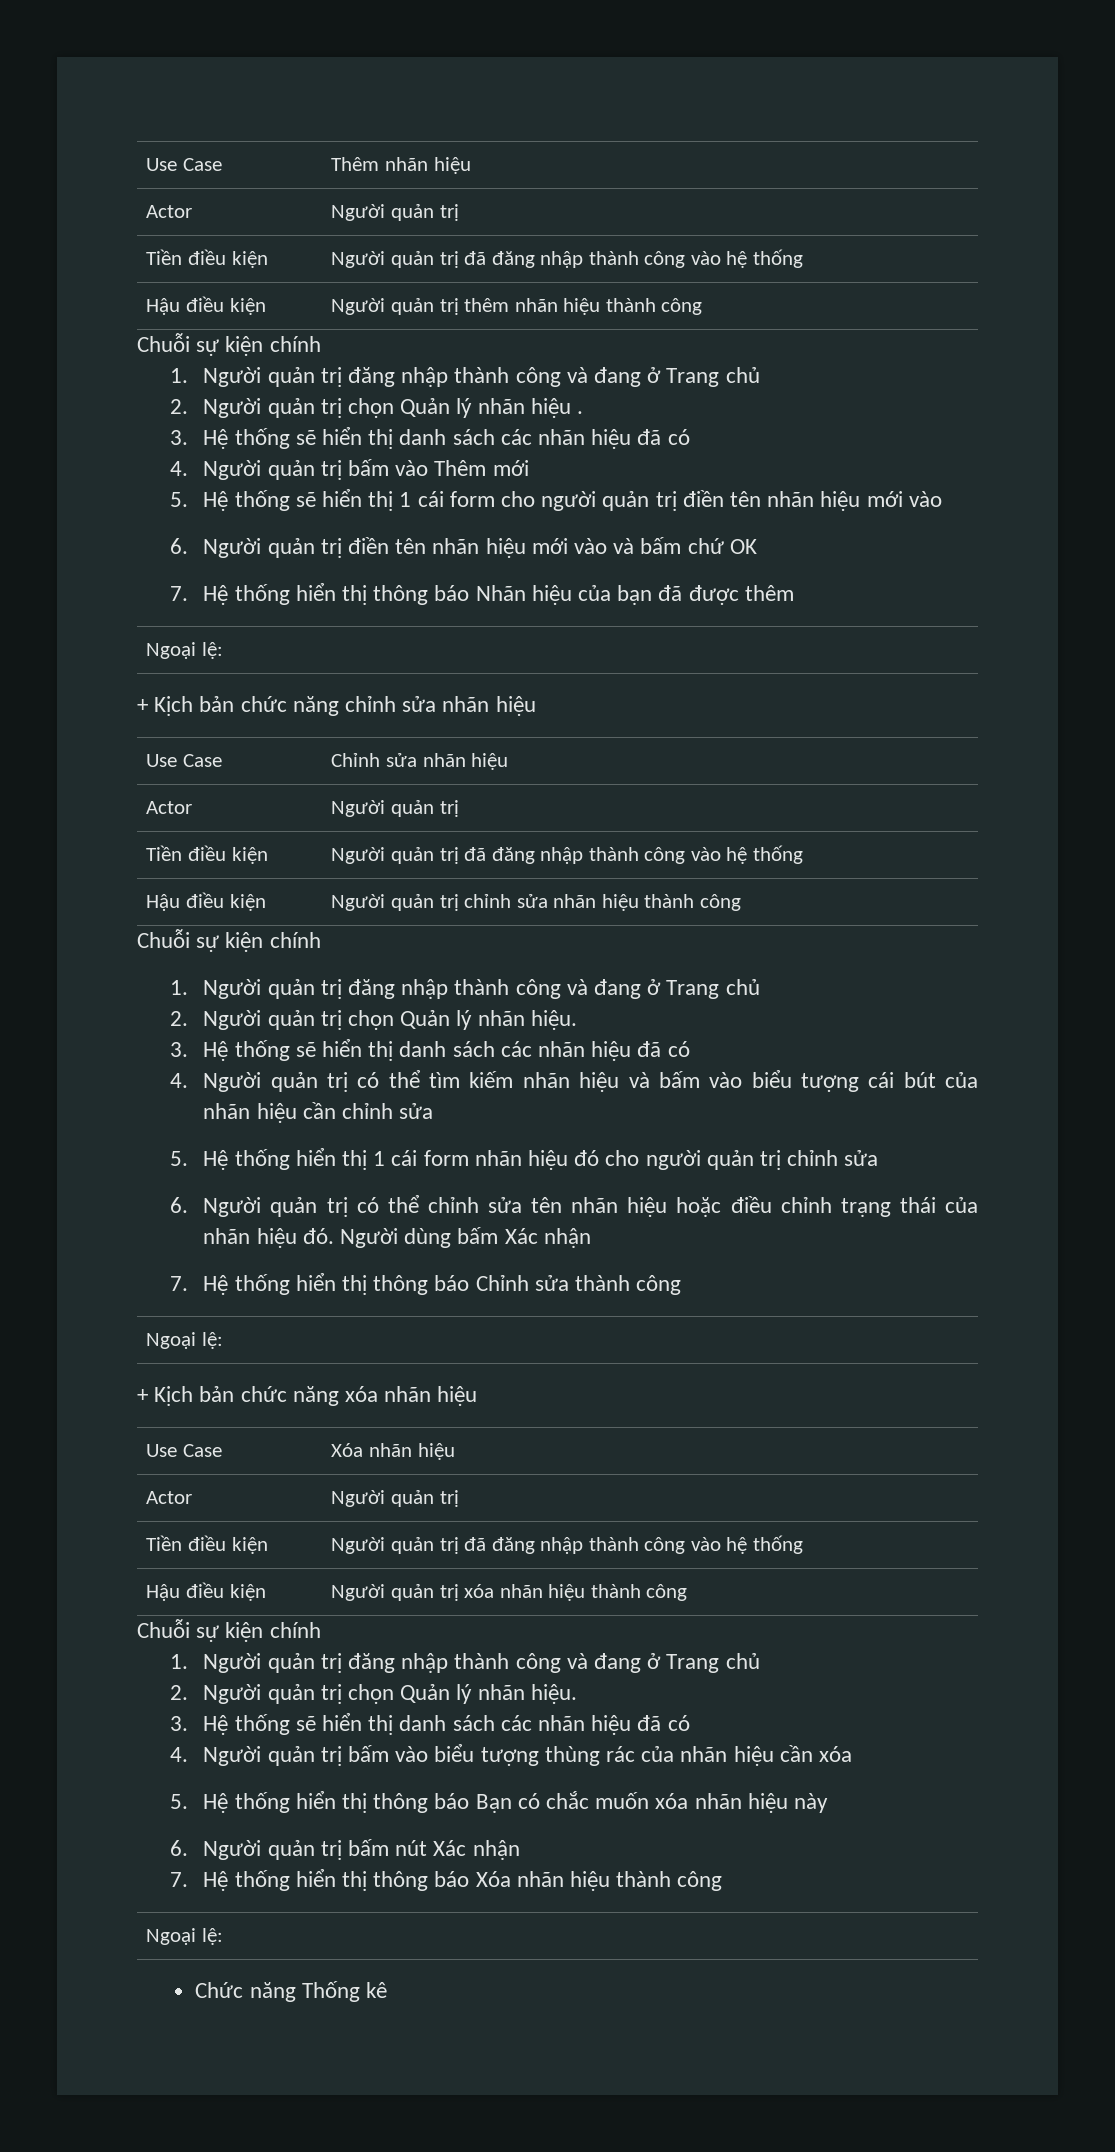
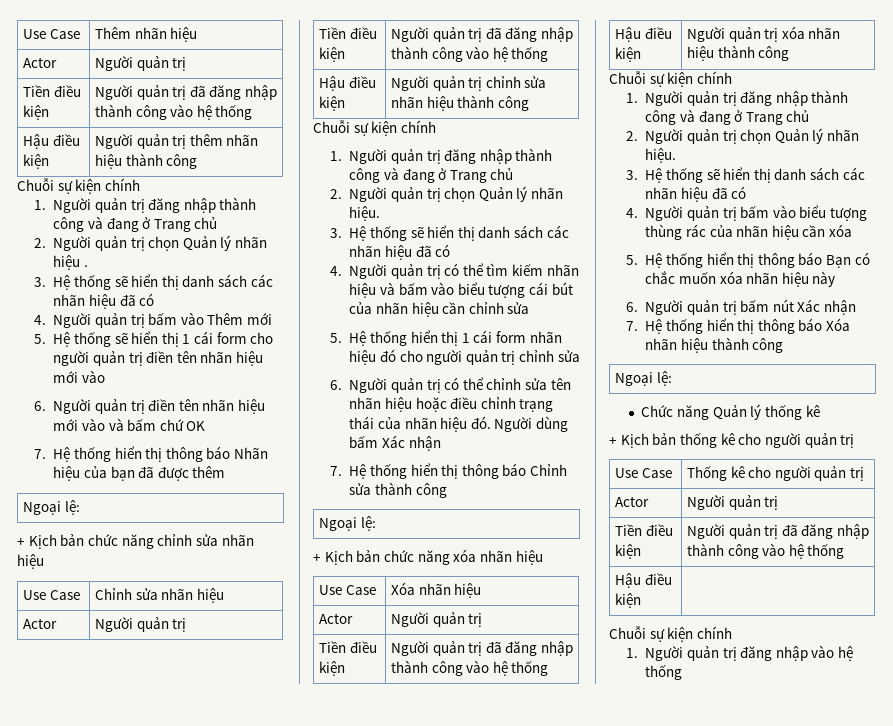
- Chức năng Thống kê
+ Chức năng Quản lý thống kê
+ + Kịch bản thống kê cho người quản trị
+ Use Case | Thống kê cho người quản trị
+ Actor | Người quản trị
+ Tiền điều kiện | Người quản trị đã đăng nhập thành công vào hệ thống
+ Hậu điều kiện |
+ Chuỗi sự kiện chính
+ 1. Người quản trị đăng nhập vào hệ thống

